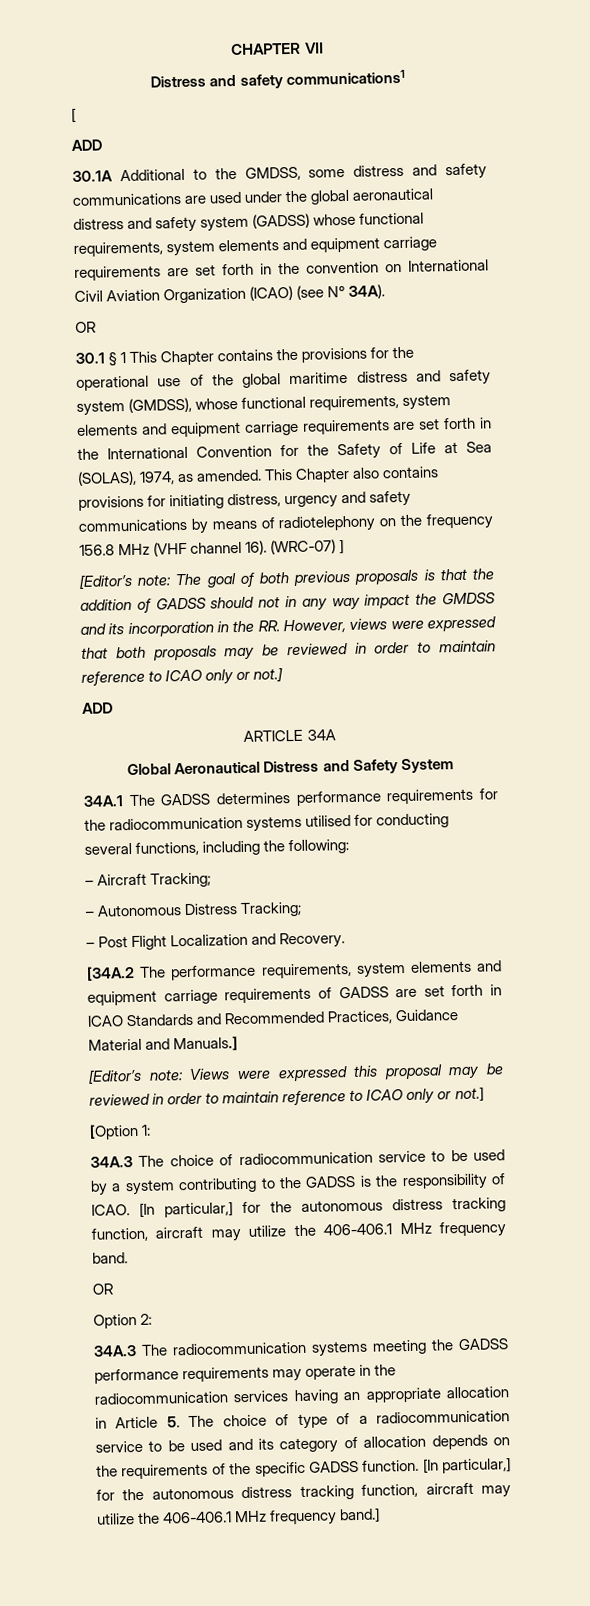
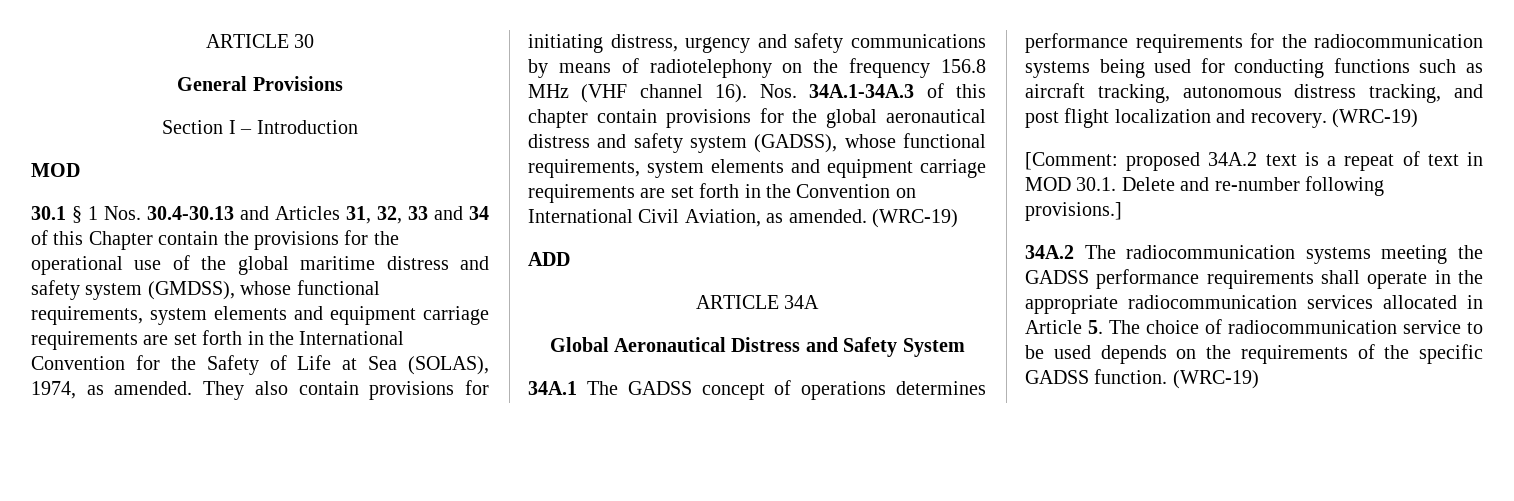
- CHAPTER VII
- Distress and safety communications1
- [
- ADD
- 30.1A Additional to the GMDSS, some distress and safety communications are used under the global aeronautical distress and safety system (GADSS) whose functional requirements, system elements and equipment carriage requirements are set forth in the convention on International Civil Aviation Organization (ICAO) (see N° 34A).
- OR
- 30.1 § 1 This Chapter contains the provisions for the operational use of the global maritime distress and safety system (GMDSS), whose functional requirements, system elements and equipment carriage requirements are set forth in the International Convention for the Safety of Life at Sea (SOLAS), 1974, as amended.
+ ARTICLE 30
+ General Provisions
+ Section I – Introduction
+ MOD
+ 30.1 § 1 Nos. 30.4-30.13 and Articles 31, 32, 33 and 34 of this Chapter contain the provisions for the operational use of the global maritime distress and safety system (GMDSS), whose functional requirements, system elements and equipment carriage requirements are set forth in the International Convention for the Safety of Life at Sea (SOLAS), 1974, as amended.
- This Chapter also contains provisions for initiating distress, urgency and safety communications by means of radiotelephony on the frequency 156.8 MHz (VHF channel 16).
+ They also contain provisions for initiating distress, urgency and safety communications by means of radiotelephony on the frequency 156.8 MHz (VHF channel 16).
- (WRC-07) ]
- [Editor’s note: The goal of both previous proposals is that the addition of GADSS should not in any way impact the GMDSS and its incorporation in the RR. However, views were expressed that both proposals may be reviewed in order to maintain reference to ICAO only or not.]
+ Nos. 34A.1-34A.3 of this chapter contain provisions for the global aeronautical distress and safety system (GADSS), whose functional requirements, system elements and equipment carriage requirements are set forth in the Convention on International Civil Aviation, as amended. (WRC-19)
- 34A.1 The GADSS determines performance requirements for the radiocommunication systems utilised for conducting several functions, including the following:
- – Aircraft Tracking;
- – Autonomous Distress Tracking;
- – Post Flight Localization and Recovery.
- [34A.2 The performance requirements, system elements and equipment carriage requirements of GADSS are set forth in ICAO Standards and Recommended Practices, Guidance Material and Manuals.]
- [Editor’s note: Views were expressed this proposal may be reviewed in order to maintain reference to ICAO only or not.]
- [Option 1:
- 34A.3 The choice of radiocommunication service to be used by a system contributing to the GADSS is the responsibility of ICAO. [In particular,] for the autonomous distress tracking function, aircraft may utilize the 406-406.1 MHz frequency band.
- OR
- Option 2:
- 34A.3 The radiocommunication systems meeting the GADSS performance requirements may operate in the radiocommunication services having an appropriate allocation in Article 5. The choice of type of a radiocommunication service to be used and its category of allocation depends on the requirements of the specific GADSS function. [In particular,] for the autonomous distress tracking function, aircraft may utilize the 406-406.1 MHz frequency band.]
+ 34A.1 The GADSS concept of operations determines performance requirements for the radiocommunication systems being used for conducting functions such as aircraft tracking, autonomous distress tracking, and post flight localization and recovery. (WRC-19)
+ [Comment: proposed 34A.2 text is a repeat of text in MOD 30.1. Delete and re-number following provisions.]
+ 34A.2 The radiocommunication systems meeting the GADSS performance requirements shall operate in the appropriate radiocommunication services allocated in Article 5. The choice of radiocommunication service to be used depends on the requirements of the specific GADSS function. (WRC-19)

